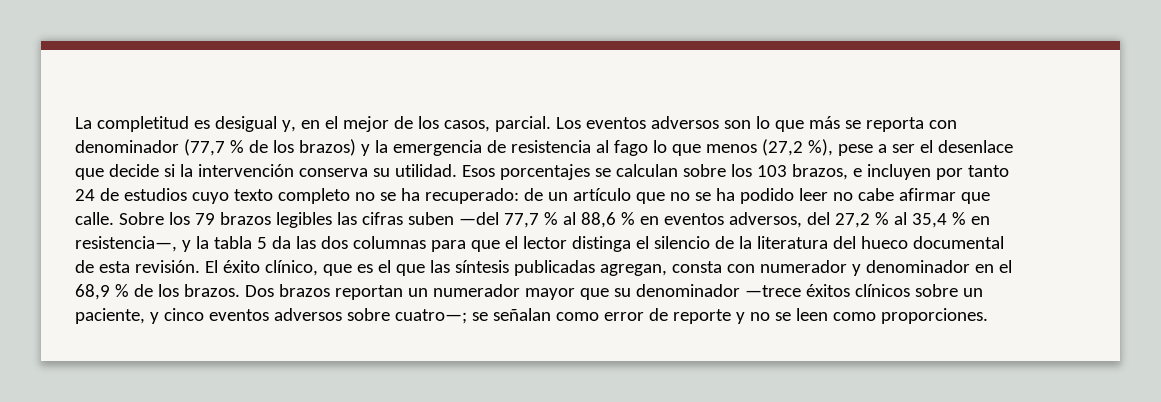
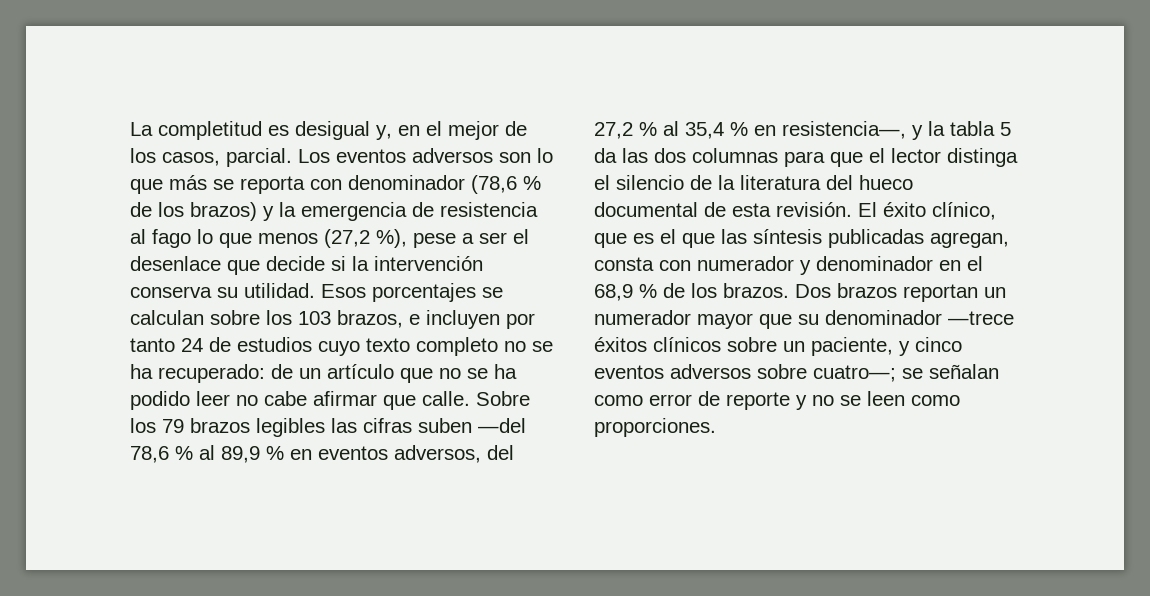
- Los eventos adversos son lo que más se reporta con denominador (77,7 % de los brazos) y la emergencia de resistencia al fago lo que menos (27,2 %), pese a ser el desenlace que decide si la intervención conserva su utilidad.
+ Los eventos adversos son lo que más se reporta con denominador (78,6 % de los brazos) y la emergencia de resistencia al fago lo que menos (27,2 %), pese a ser el desenlace que decide si la intervención conserva su utilidad.
- Sobre los 79 brazos legibles las cifras suben —del 77,7 % al 88,6 % en eventos adversos, del 27,2 % al 35,4 % en resistencia—, y la tabla 5 da las dos columnas para que el lector distinga el silencio de la literatura del hueco documental de esta revisión.
+ Sobre los 79 brazos legibles las cifras suben —del 78,6 % al 89,9 % en eventos adversos, del 27,2 % al 35,4 % en resistencia—, y la tabla 5 da las dos columnas para que el lector distinga el silencio de la literatura del hueco documental de esta revisión.

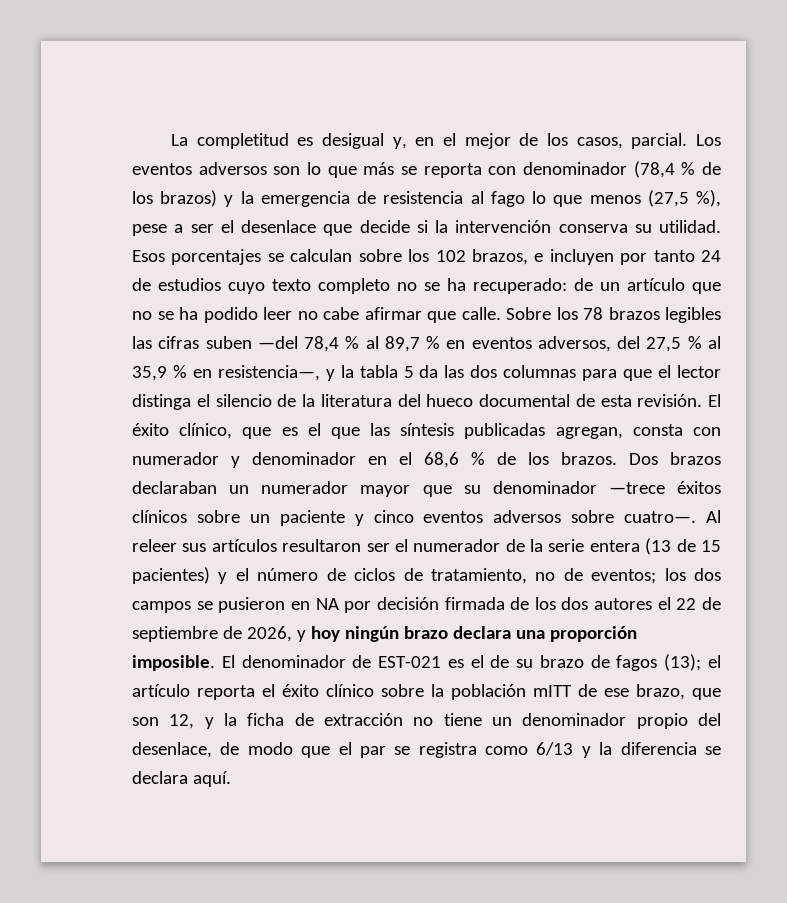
- Los eventos adversos son lo que más se reporta con denominador (78,6 % de los brazos) y la emergencia de resistencia al fago lo que menos (27,2 %), pese a ser el desenlace que decide si la intervención conserva su utilidad.
+ Los eventos adversos son lo que más se reporta con denominador (78,4 % de los brazos) y la emergencia de resistencia al fago lo que menos (27,5 %), pese a ser el desenlace que decide si la intervención conserva su utilidad.
- Esos porcentajes se calculan sobre los 103 brazos, e incluyen por tanto 24 de estudios cuyo texto completo no se ha recuperado: de un artículo que no se ha podido leer no cabe afirmar que calle.
+ Esos porcentajes se calculan sobre los 102 brazos, e incluyen por tanto 24 de estudios cuyo texto completo no se ha recuperado: de un artículo que no se ha podido leer no cabe afirmar que calle.
- Sobre los 79 brazos legibles las cifras suben —del 78,6 % al 89,9 % en eventos adversos, del 27,2 % al 35,4 % en resistencia—, y la tabla 5 da las dos columnas para que el lector distinga el silencio de la literatura del hueco documental de esta revisión.
+ Sobre los 78 brazos legibles las cifras suben —del 78,4 % al 89,7 % en eventos adversos, del 27,5 % al 35,9 % en resistencia—, y la tabla 5 da las dos columnas para que el lector distinga el silencio de la literatura del hueco documental de esta revisión.
- El éxito clínico, que es el que las síntesis publicadas agregan, consta con numerador y denominador en el 68,9 % de los brazos.
+ El éxito clínico, que es el que las síntesis publicadas agregan, consta con numerador y denominador en el 68,6 % de los brazos.
- Dos brazos reportan un numerador mayor que su denominador —trece éxitos clínicos sobre un paciente, y cinco eventos adversos sobre cuatro—; se señalan como error de reporte y no se leen como proporciones.
+ Dos brazos declaraban un numerador mayor que su denominador —trece éxitos clínicos sobre un paciente y cinco eventos adversos sobre cuatro—. Al releer sus artículos resultaron ser el numerador de la serie entera (13 de 15 pacientes) y el número de ciclos de tratamiento, no de eventos; los dos campos se pusieron en NA por decisión firmada de los dos autores el 22 de septiembre de 2026, y hoy ningún brazo declara una proporción imposible. El denominador de EST-021 es el de su brazo de fagos (13); el artículo reporta el éxito clínico sobre la población mITT de ese brazo, que son 12, y la ficha de extracción no tiene un denominador propio del desenlace, de modo que el par se registra como 6/13 y la diferencia se declara aquí.

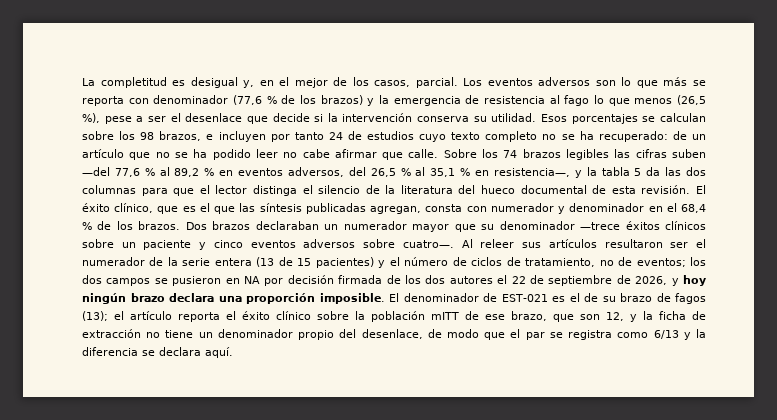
- Los eventos adversos son lo que más se reporta con denominador (78,4 % de los brazos) y la emergencia de resistencia al fago lo que menos (27,5 %), pese a ser el desenlace que decide si la intervención conserva su utilidad.
+ Los eventos adversos son lo que más se reporta con denominador (77,6 % de los brazos) y la emergencia de resistencia al fago lo que menos (26,5 %), pese a ser el desenlace que decide si la intervención conserva su utilidad.
- Esos porcentajes se calculan sobre los 102 brazos, e incluyen por tanto 24 de estudios cuyo texto completo no se ha recuperado: de un artículo que no se ha podido leer no cabe afirmar que calle.
+ Esos porcentajes se calculan sobre los 98 brazos, e incluyen por tanto 24 de estudios cuyo texto completo no se ha recuperado: de un artículo que no se ha podido leer no cabe afirmar que calle.
- Sobre los 78 brazos legibles las cifras suben —del 78,4 % al 89,7 % en eventos adversos, del 27,5 % al 35,9 % en resistencia—, y la tabla 5 da las dos columnas para que el lector distinga el silencio de la literatura del hueco documental de esta revisión.
+ Sobre los 74 brazos legibles las cifras suben —del 77,6 % al 89,2 % en eventos adversos, del 26,5 % al 35,1 % en resistencia—, y la tabla 5 da las dos columnas para que el lector distinga el silencio de la literatura del hueco documental de esta revisión.
- El éxito clínico, que es el que las síntesis publicadas agregan, consta con numerador y denominador en el 68,6 % de los brazos.
+ El éxito clínico, que es el que las síntesis publicadas agregan, consta con numerador y denominador en el 68,4 % de los brazos.

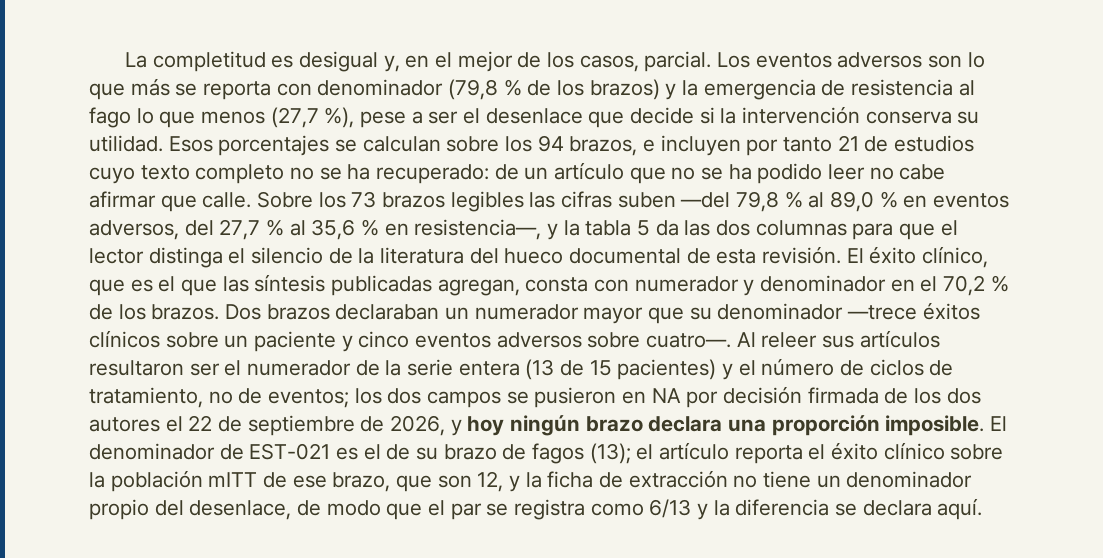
- Los eventos adversos son lo que más se reporta con denominador (77,6 % de los brazos) y la emergencia de resistencia al fago lo que menos (26,5 %), pese a ser el desenlace que decide si la intervención conserva su utilidad.
+ Los eventos adversos son lo que más se reporta con denominador (79,8 % de los brazos) y la emergencia de resistencia al fago lo que menos (27,7 %), pese a ser el desenlace que decide si la intervención conserva su utilidad.
- Esos porcentajes se calculan sobre los 98 brazos, e incluyen por tanto 24 de estudios cuyo texto completo no se ha recuperado: de un artículo que no se ha podido leer no cabe afirmar que calle.
+ Esos porcentajes se calculan sobre los 94 brazos, e incluyen por tanto 21 de estudios cuyo texto completo no se ha recuperado: de un artículo que no se ha podido leer no cabe afirmar que calle.
- Sobre los 74 brazos legibles las cifras suben —del 77,6 % al 89,2 % en eventos adversos, del 26,5 % al 35,1 % en resistencia—, y la tabla 5 da las dos columnas para que el lector distinga el silencio de la literatura del hueco documental de esta revisión.
+ Sobre los 73 brazos legibles las cifras suben —del 79,8 % al 89,0 % en eventos adversos, del 27,7 % al 35,6 % en resistencia—, y la tabla 5 da las dos columnas para que el lector distinga el silencio de la literatura del hueco documental de esta revisión.
- El éxito clínico, que es el que las síntesis publicadas agregan, consta con numerador y denominador en el 68,4 % de los brazos.
+ El éxito clínico, que es el que las síntesis publicadas agregan, consta con numerador y denominador en el 70,2 % de los brazos.

